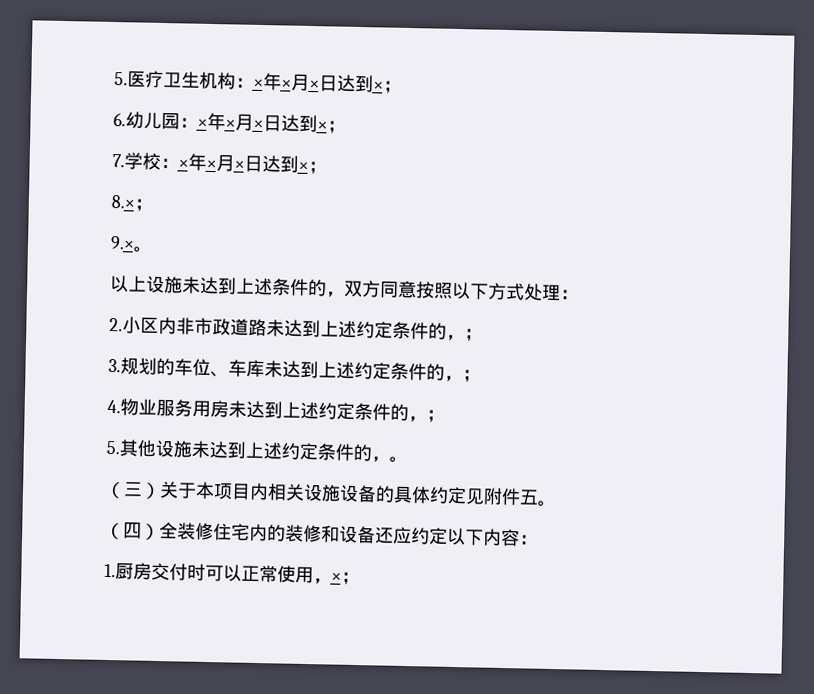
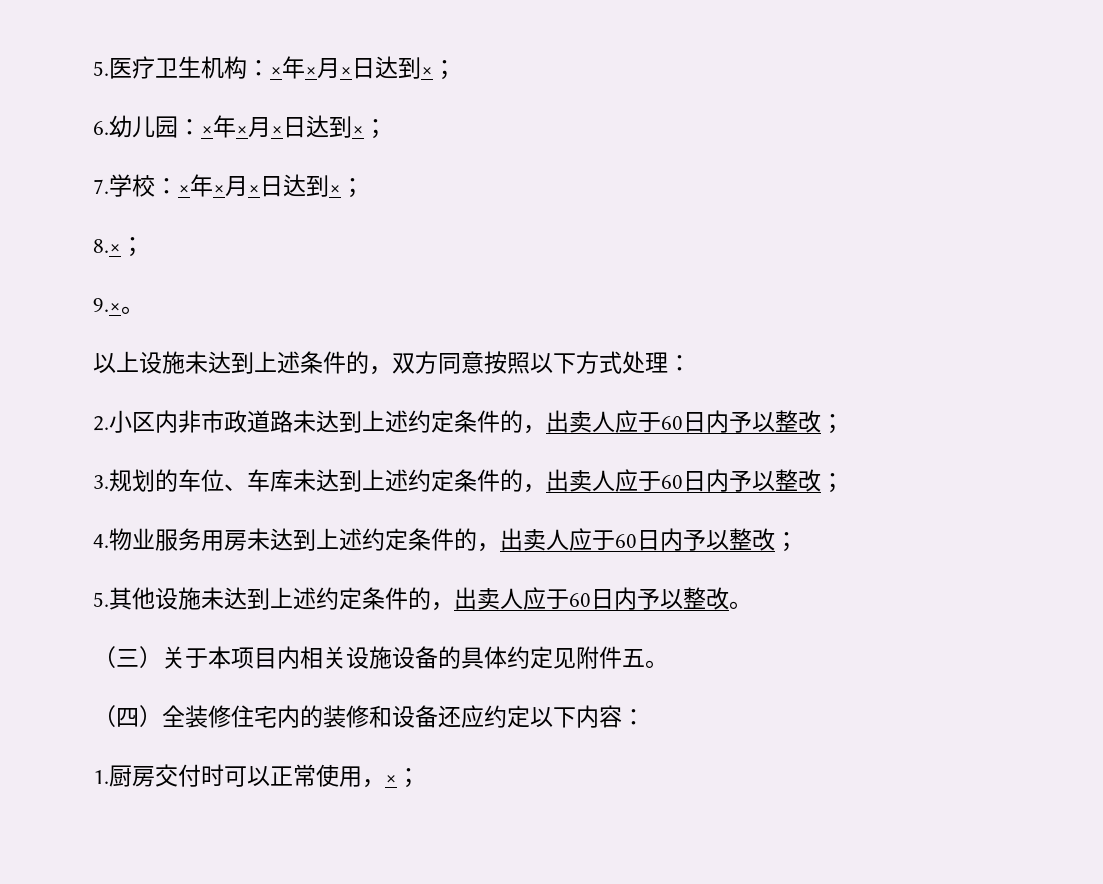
- 2.小区内非市政道路未达到上述约定条件的，；
+ 2.小区内非市政道路未达到上述约定条件的，出卖人应于60日内予以整改；
- 3.规划的车位、车库未达到上述约定条件的，；
+ 3.规划的车位、车库未达到上述约定条件的，出卖人应于60日内予以整改；
- 4.物业服务用房未达到上述约定条件的，；
+ 4.物业服务用房未达到上述约定条件的，出卖人应于60日内予以整改；
- 5.其他设施未达到上述约定条件的，。
+ 5.其他设施未达到上述约定条件的，出卖人应于60日内予以整改。

